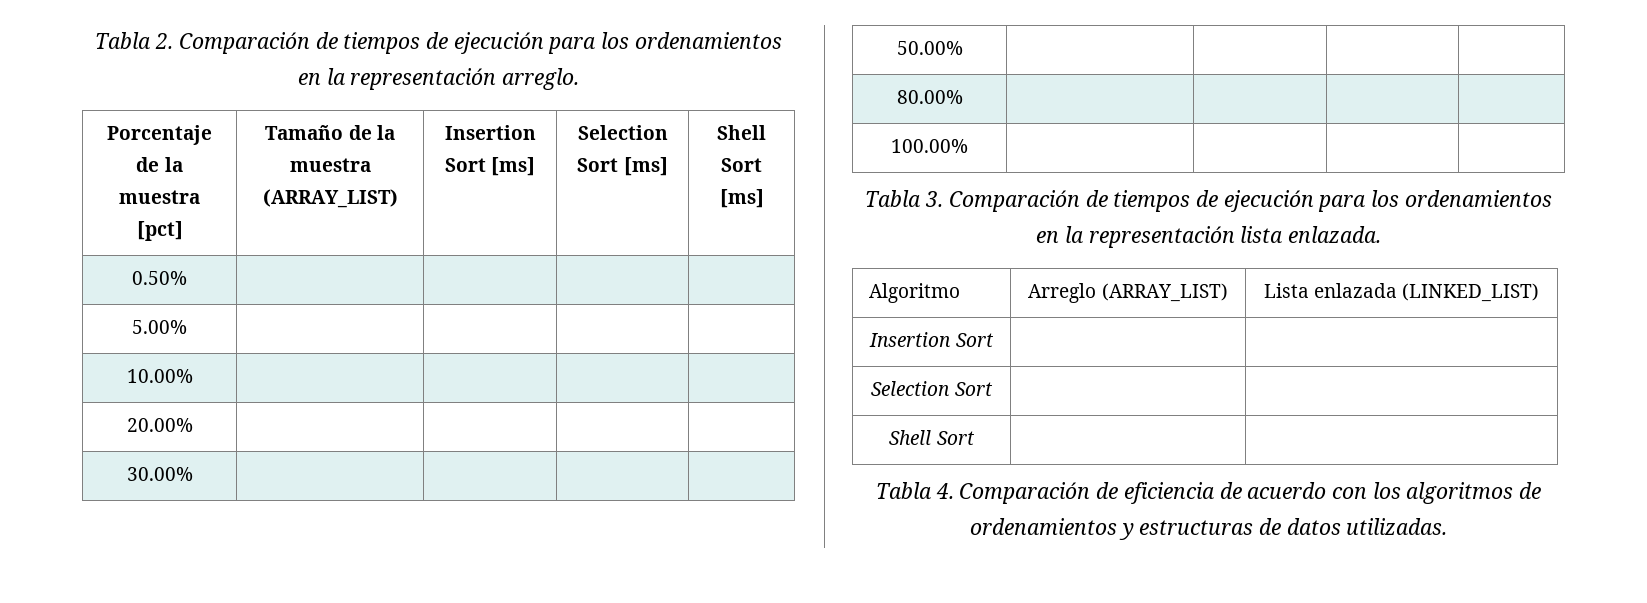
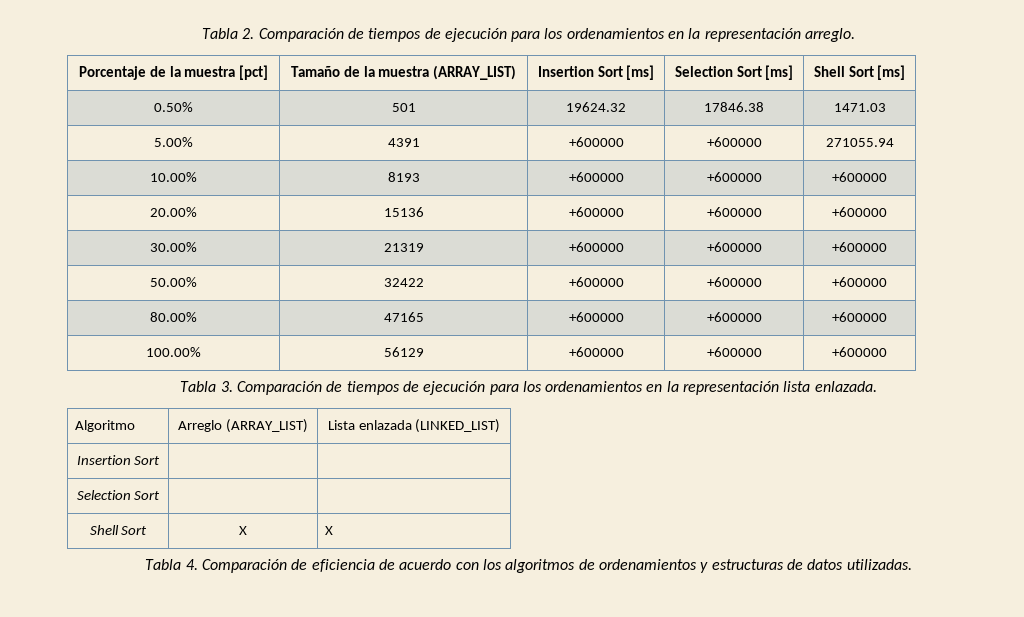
- 0.50% | | | |
- 5.00% | | | |
- 10.00% | | | |
- 20.00% | | | |
- 30.00% | | | |
- 50.00% | | | |
- 80.00% | | | |
- 100.00% | | | |
+ 0.50% | 501 | 19624.32 | 17846.38 | 1471.03
+ 5.00% | 4391 | +600000 | +600000 | 271055.94
+ 10.00% | 8193 | +600000 | +600000 | +600000
+ 20.00% | 15136 | +600000 | +600000 | +600000
+ 30.00% | 21319 | +600000 | +600000 | +600000
+ 50.00% | 32422 | +600000 | +600000 | +600000
+ 80.00% | 47165 | +600000 | +600000 | +600000
+ 100.00% | 56129 | +600000 | +600000 | +600000
- Shell Sort | |
+ Shell Sort | X | X

